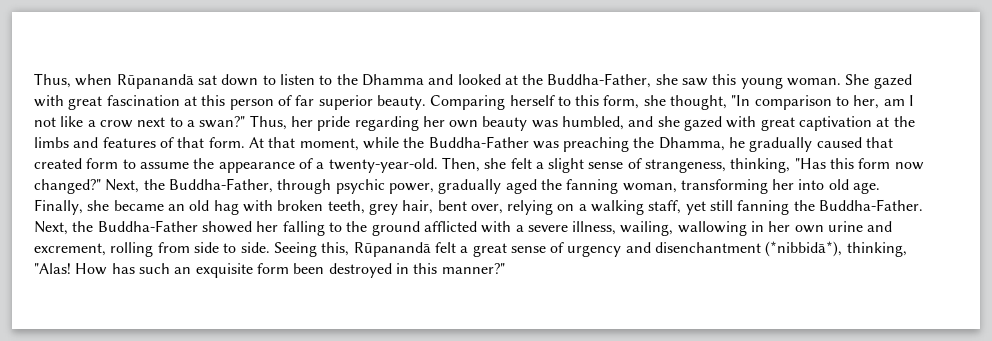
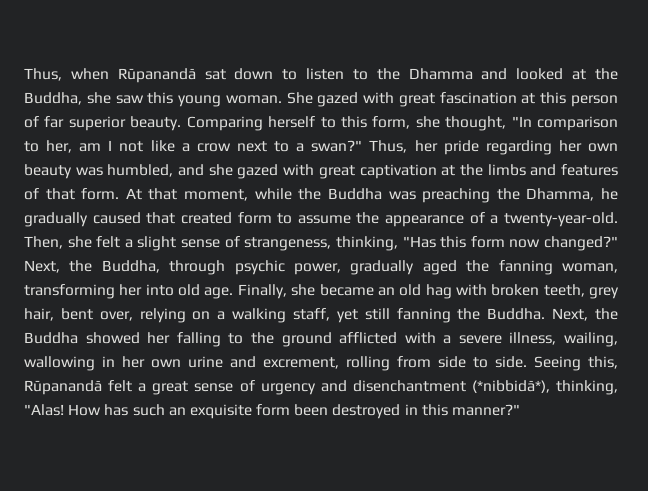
- Thus, when Rūpanandā sat down to listen to the Dhamma and looked at the Buddha-Father, she saw this young woman.
+ Thus, when Rūpanandā sat down to listen to the Dhamma and looked at the Buddha, she saw this young woman.
- At that moment, while the Buddha-Father was preaching the Dhamma, he gradually caused that created form to assume the appearance of a twenty-year-old.
+ At that moment, while the Buddha was preaching the Dhamma, he gradually caused that created form to assume the appearance of a twenty-year-old.
- Next, the Buddha-Father, through psychic power, gradually aged the fanning woman, transforming her into old age.
+ Next, the Buddha, through psychic power, gradually aged the fanning woman, transforming her into old age.
- Finally, she became an old hag with broken teeth, grey hair, bent over, relying on a walking staff, yet still fanning the Buddha-Father. Next, the Buddha-Father showed her falling to the ground afflicted with a severe illness, wailing, wallowing in her own urine and excrement, rolling from side to side.
+ Finally, she became an old hag with broken teeth, grey hair, bent over, relying on a walking staff, yet still fanning the Buddha. Next, the Buddha showed her falling to the ground afflicted with a severe illness, wailing, wallowing in her own urine and excrement, rolling from side to side.

